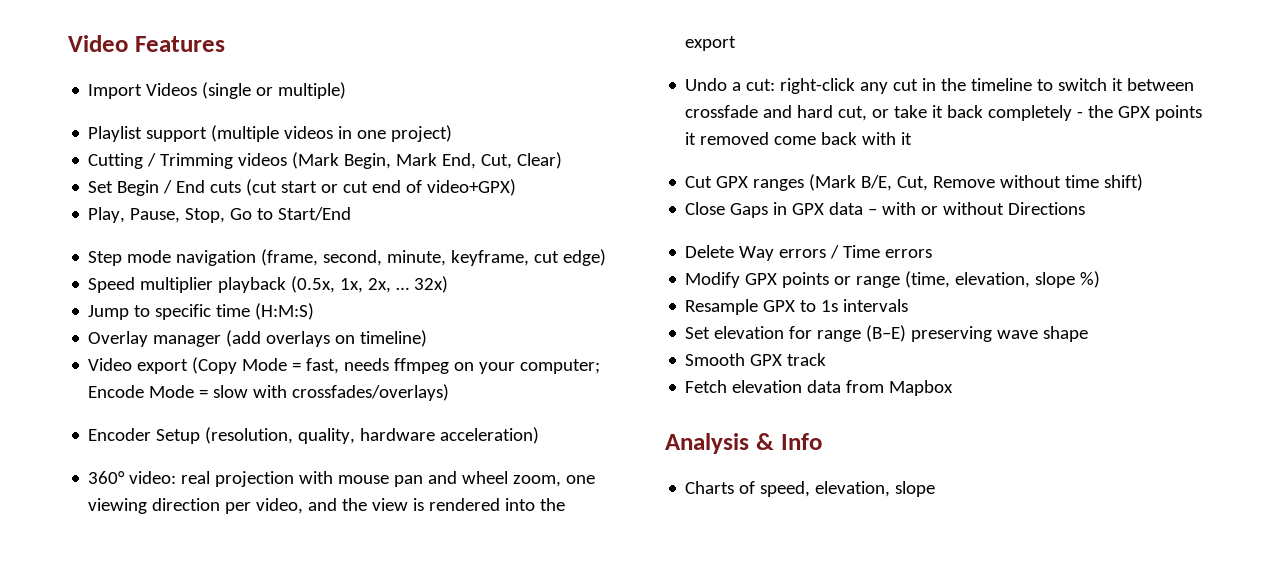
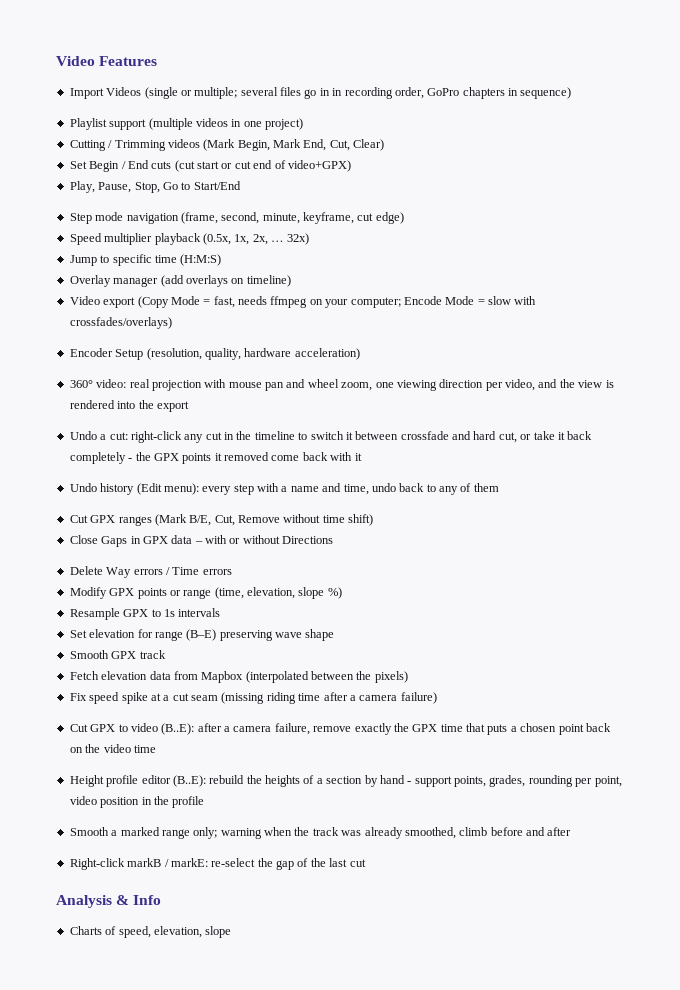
- Import Videos (single or multiple)
+ Import Videos (single or multiple; several files go in in recording order, GoPro chapters in sequence)
+ Undo history (Edit menu): every step with a name and time, undo back to any of them
- Fetch elevation data from Mapbox
+ Fetch elevation data from Mapbox (interpolated between the pixels)
+ Fix speed spike at a cut seam (missing riding time after a camera failure)
+ Cut GPX to video (B..E): after a camera failure, remove exactly the GPX time that puts a chosen point back on the video time
+ Height profile editor (B..E): rebuild the heights of a section by hand - support points, grades, rounding per point, video position in the profile
+ Smooth a marked range only; warning when the track was already smoothed, climb before and after
+ Right-click markB / markE: re-select the gap of the last cut

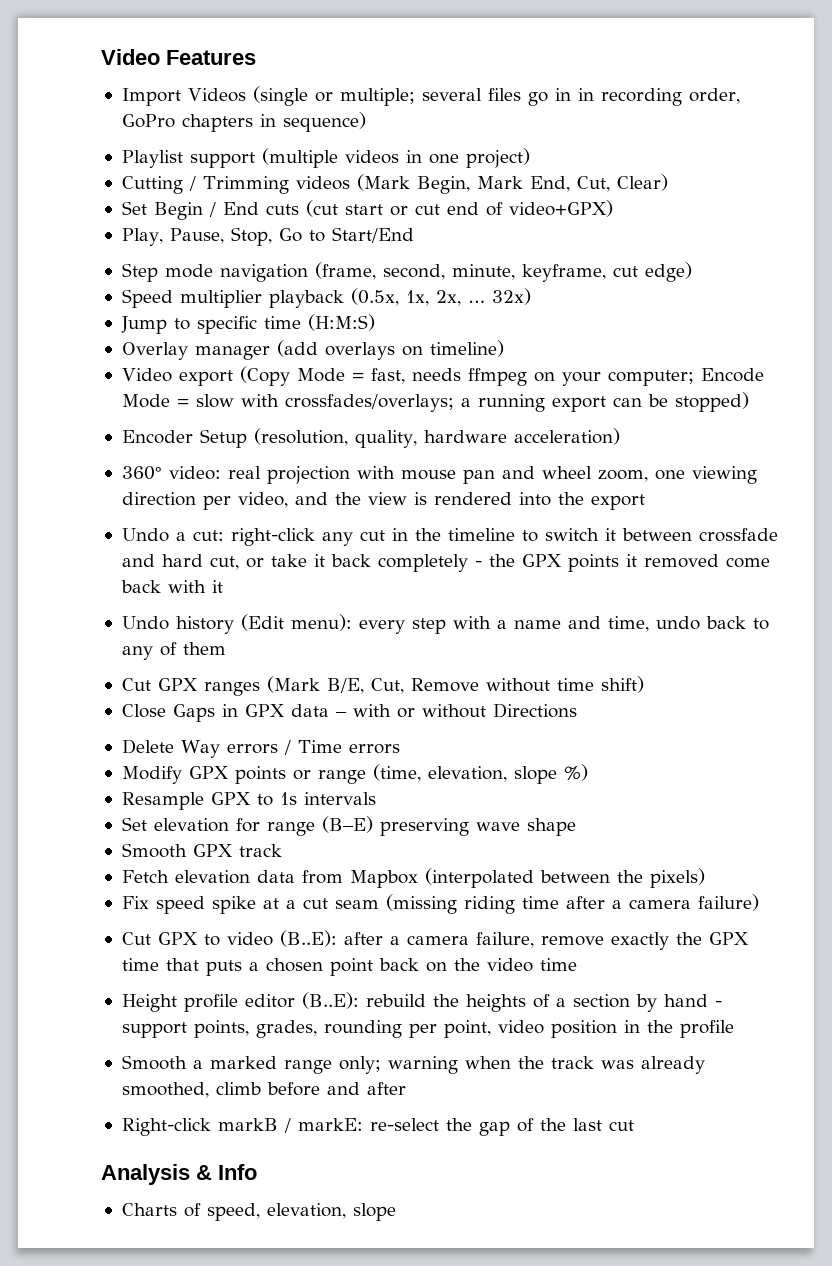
- Video export (Copy Mode = fast, needs ffmpeg on your computer; Encode Mode = slow with crossfades/overlays)
+ Video export (Copy Mode = fast, needs ffmpeg on your computer; Encode Mode = slow with crossfades/overlays; a running export can be stopped)

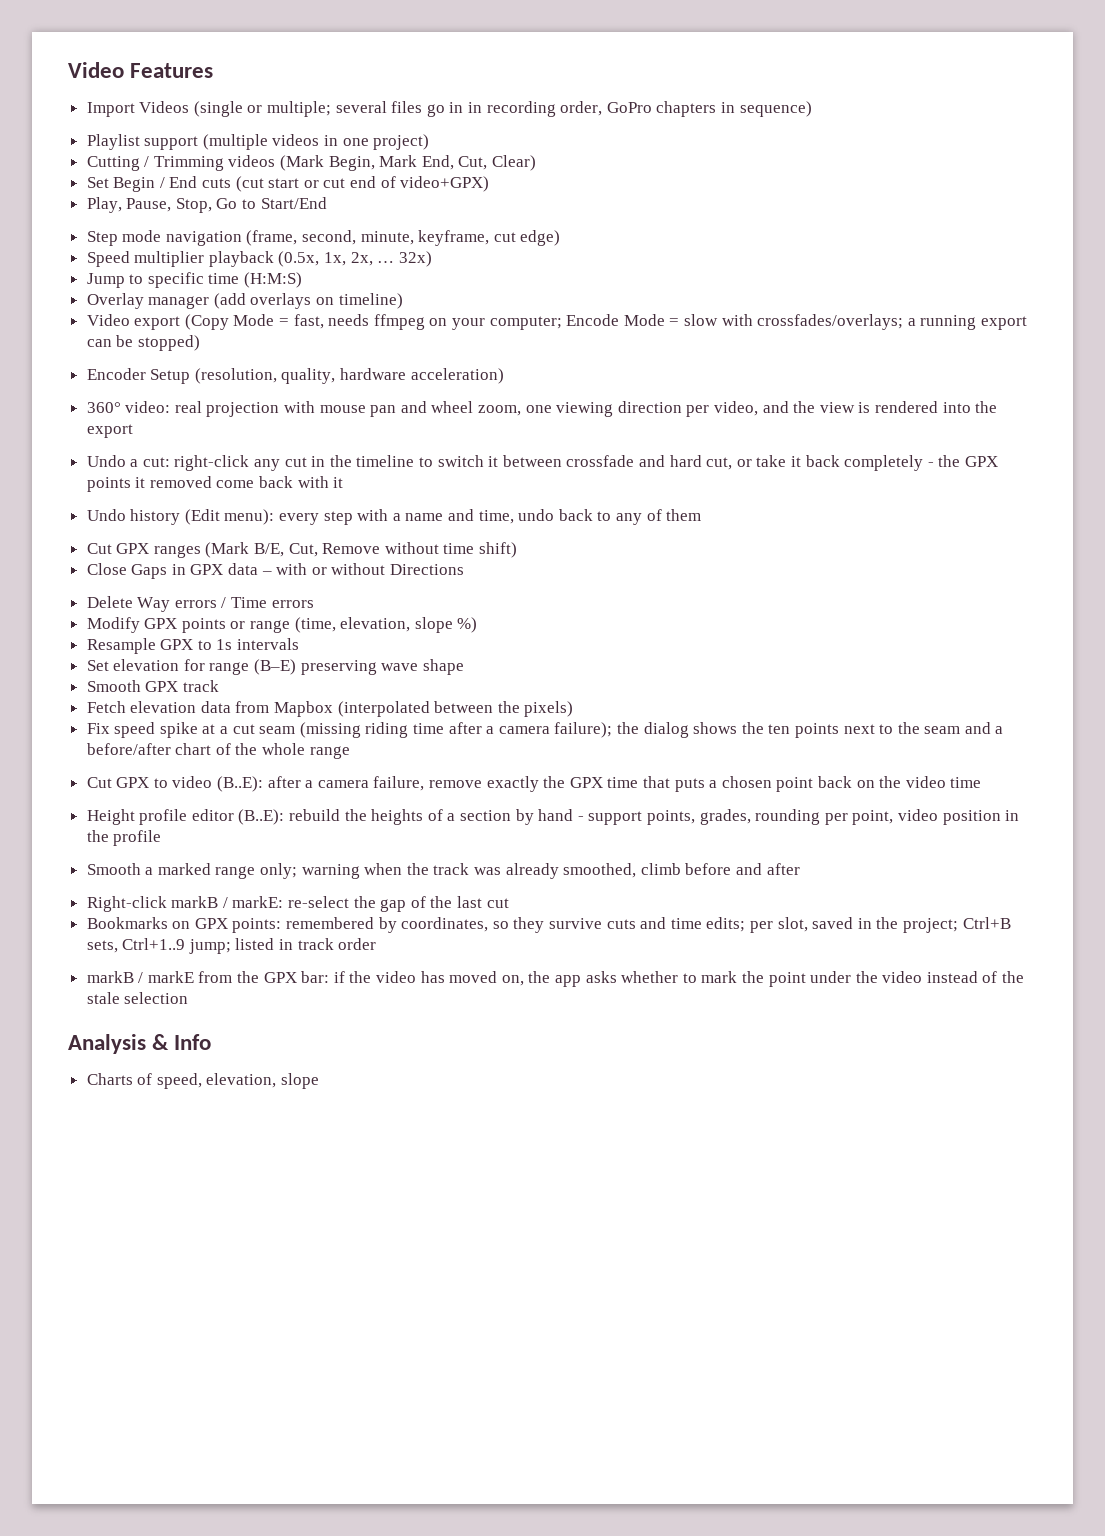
- Fix speed spike at a cut seam (missing riding time after a camera failure)
+ Fix speed spike at a cut seam (missing riding time after a camera failure); the dialog shows the ten points next to the seam and a before/after chart of the whole range
+ Bookmarks on GPX points: remembered by coordinates, so they survive cuts and time edits; per slot, saved in the project; Ctrl+B sets, Ctrl+1..9 jump; listed in track order
+ markB / markE from the GPX bar: if the video has moved on, the app asks whether to mark the point under the video instead of the stale selection

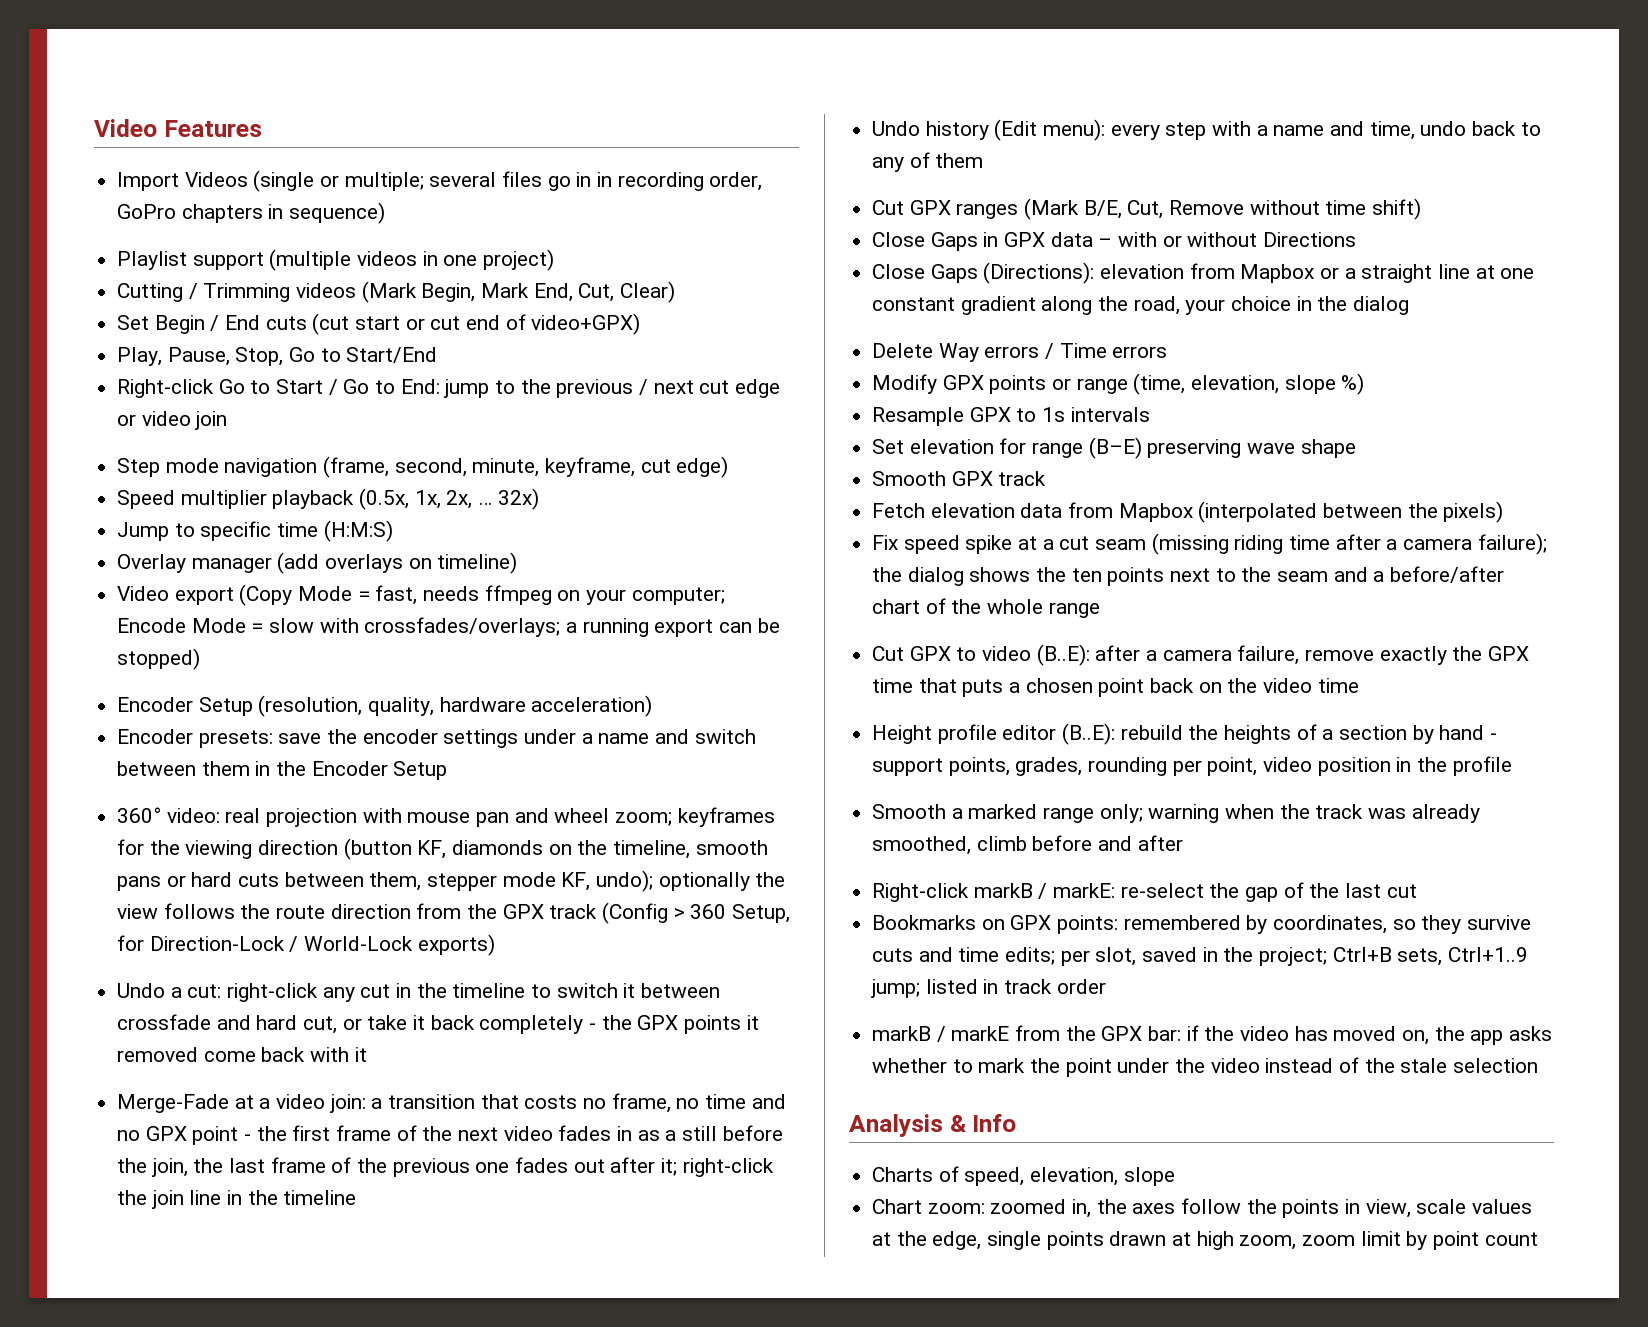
+ Right-click Go to Start / Go to End: jump to the previous / next cut edge or video join
+ Encoder presets: save the encoder settings under a name and switch between them in the Encoder Setup
- 360° video: real projection with mouse pan and wheel zoom, one viewing direction per video, and the view is rendered into the export
+ 360° video: real projection with mouse pan and wheel zoom; keyframes for the viewing direction (button KF, diamonds on the timeline, smooth pans or hard cuts between them, stepper mode KF, undo); optionally the view follows the route direction from the GPX track (Config > 360 Setup, for Direction-Lock / World-Lock exports)
+ Merge-Fade at a video join: a transition that costs no frame, no time and no GPX point - the first frame of the next video fades in as a still before the join, the last frame of the previous one fades out after it; right-click the join line in the timeline
+ Close Gaps (Directions): elevation from Mapbox or a straight line at one constant gradient along the road, your choice in the dialog
+ Chart zoom: zoomed in, the axes follow the points in view, scale values at the edge, single points drawn at high zoom, zoom limit by point count

